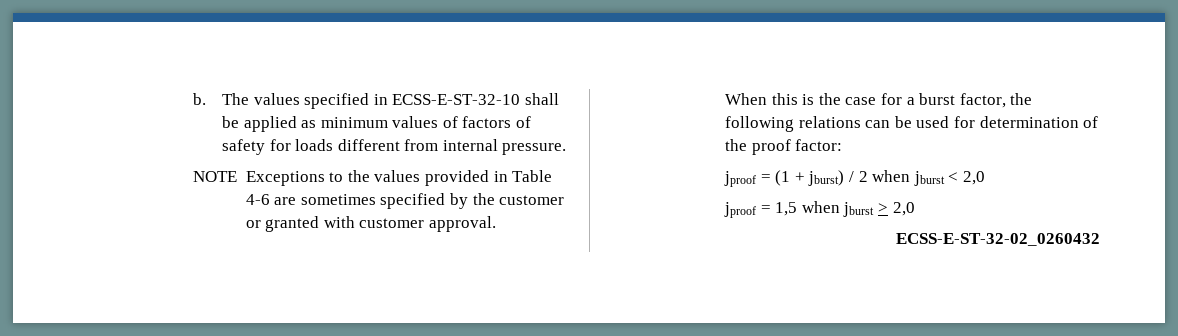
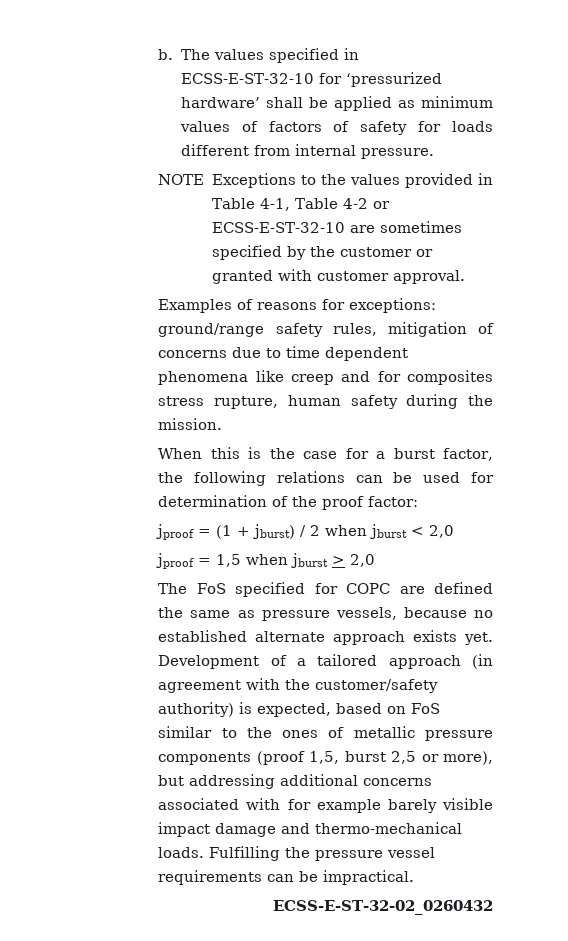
- The values specified in ECSS-E-ST-32-10 shall be applied as minimum values of factors of safety for loads different from internal pressure.
+ The values specified in ECSS-E-ST-32-10 for ‘pressurized hardware’ shall be applied as minimum values of factors of safety for loads different from internal pressure.
- NOTE Exceptions to the values provided in Table 4-6 are sometimes specified by the customer or granted with customer approval.
+ NOTE Exceptions to the values provided in Table 4-1, Table 4-2 or ECSS-E-ST-32-10 are sometimes specified by the customer or granted with customer approval.
+ Examples of reasons for exceptions: ground/range safety rules, mitigation of concerns due to time dependent phenomena like creep and for composites stress rupture, human safety during the mission.
+ The FoS specified for COPC are defined the same as pressure vessels, because no established alternate approach exists yet. Development of a tailored approach (in agreement with the customer/safety authority) is expected, based on FoS similar to the ones of metallic pressure components (proof 1,5, burst 2,5 or more), but addressing additional concerns associated with for example barely visible impact damage and thermo-mechanical loads. Fulfilling the pressure vessel requirements can be impractical.

